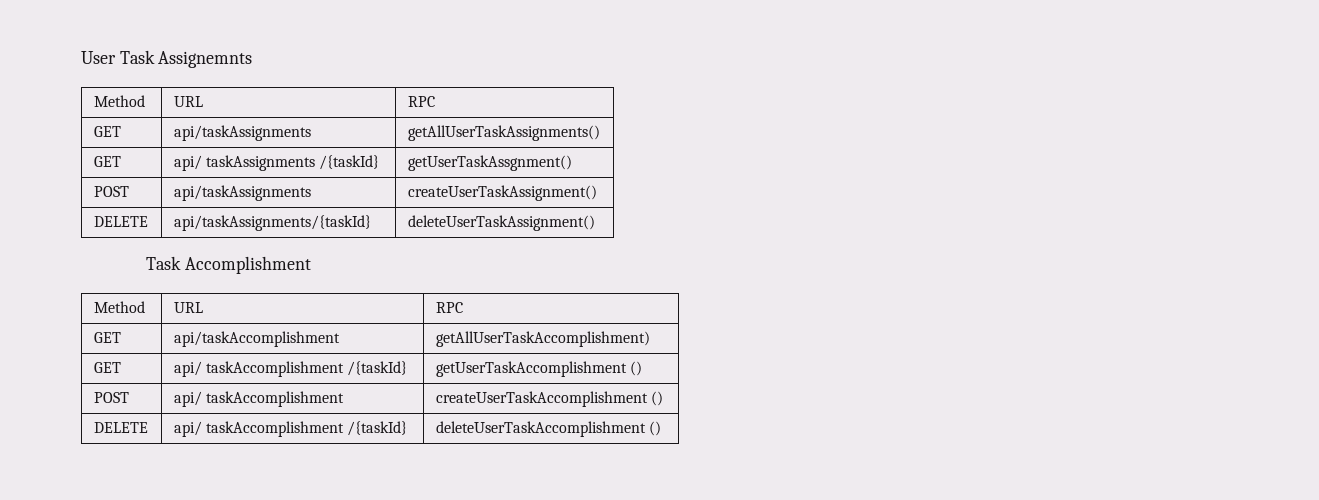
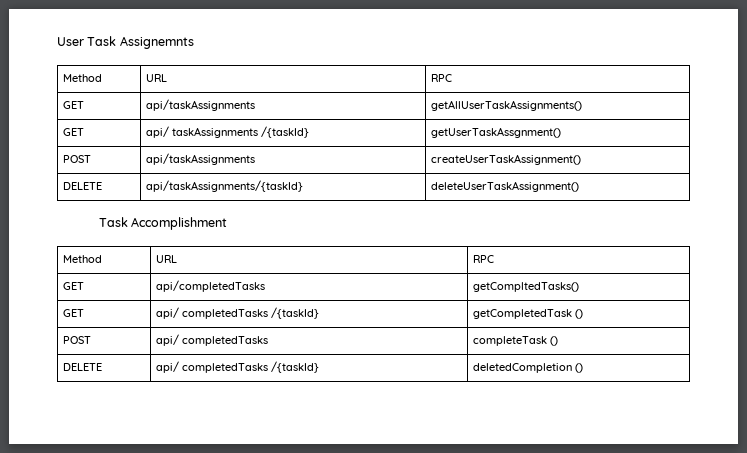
- GET | api/taskAccomplishment | getAllUserTaskAccomplishment)
- GET | api/ taskAccomplishment /{taskId} | getUserTaskAccomplishment ()
+ GET | api/completedTasks | getCompltedTasks()
+ GET | api/ completedTasks /{taskId} | getCompletedTask ()
- POST | api/ taskAccomplishment | createUserTaskAccomplishment ()
+ POST | api/ completedTasks | completeTask ()
- DELETE | api/ taskAccomplishment /{taskId} | deleteUserTaskAccomplishment ()
+ DELETE | api/ completedTasks /{taskId} | deletedCompletion ()

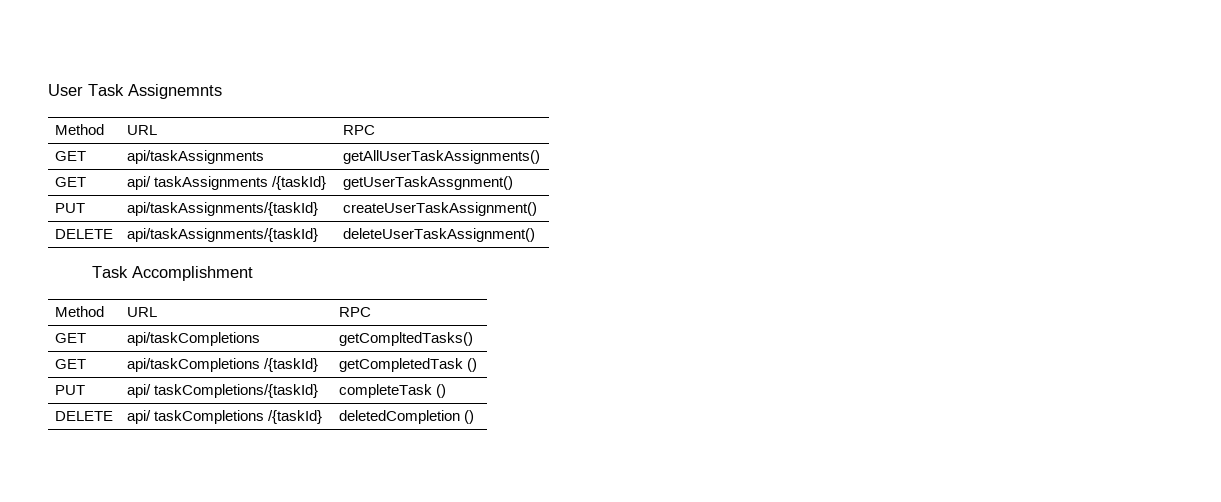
- POST | api/taskAssignments | createUserTaskAssignment()
+ PUT | api/taskAssignments/{taskId} | createUserTaskAssignment()
- GET | api/completedTasks | getCompltedTasks()
+ GET | api/taskCompletions | getCompltedTasks()
- GET | api/ completedTasks /{taskId} | getCompletedTask ()
+ GET | api/taskCompletions /{taskId} | getCompletedTask ()
- POST | api/ completedTasks | completeTask ()
+ PUT | api/ taskCompletions/{taskId} | completeTask ()
- DELETE | api/ completedTasks /{taskId} | deletedCompletion ()
+ DELETE | api/ taskCompletions /{taskId} | deletedCompletion ()

